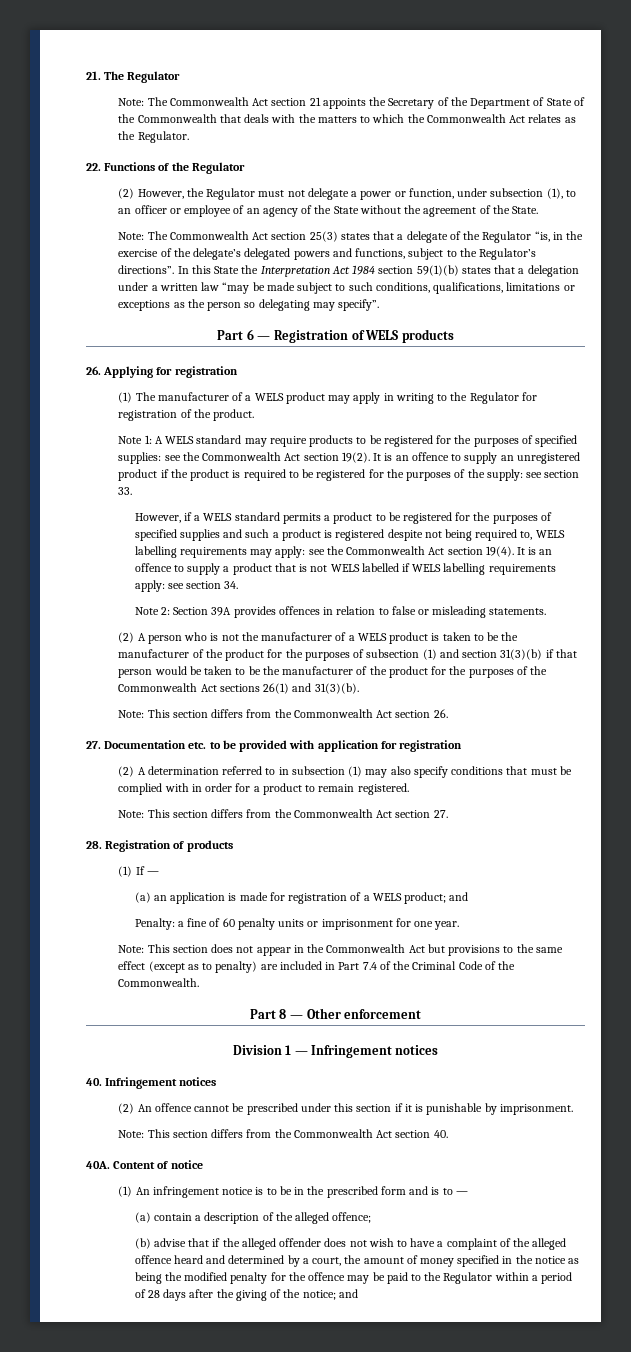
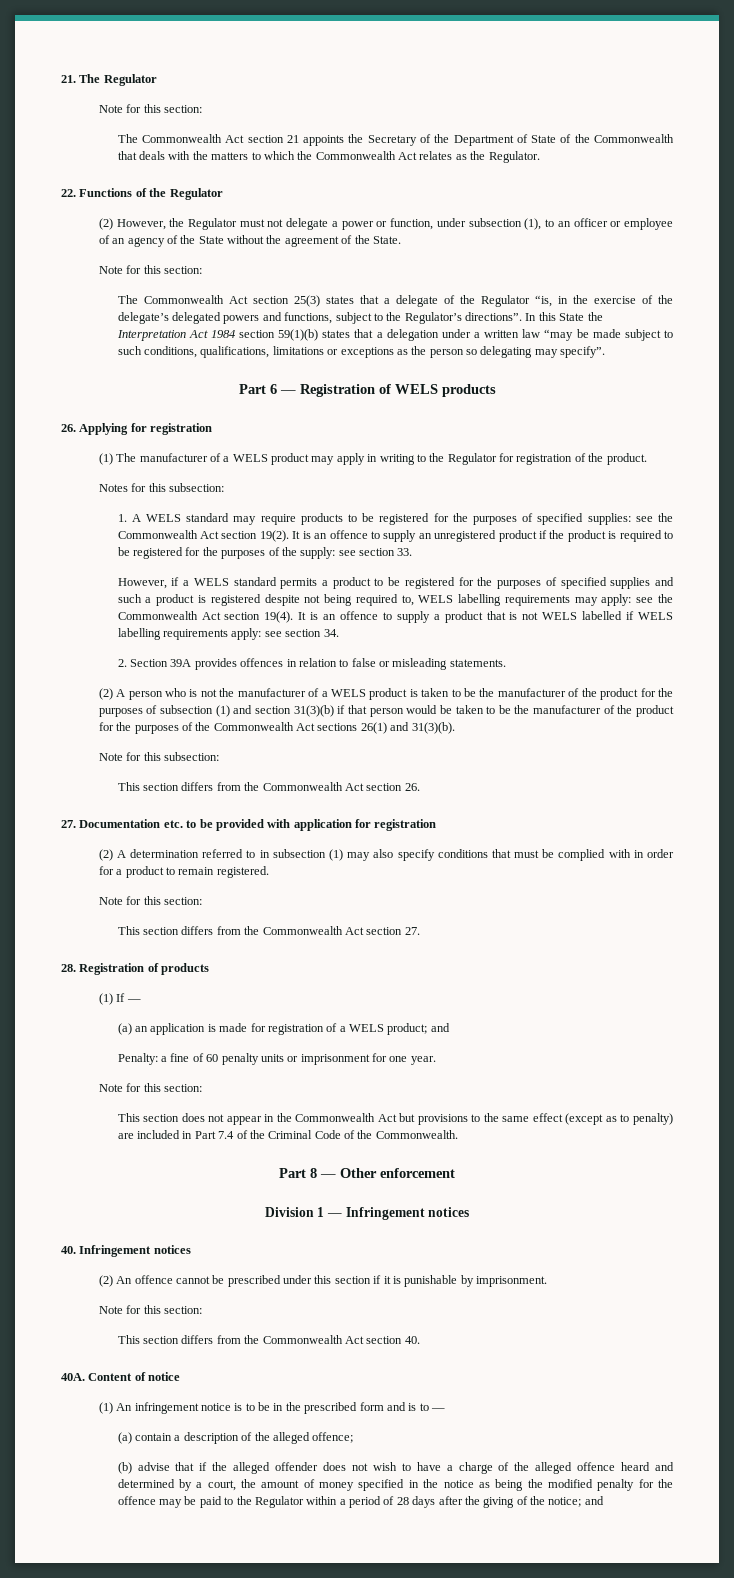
  21. The Regulator
- Note: The Commonwealth Act section 21 appoints the Secretary of the Department of State of the Commonwealth that deals with the matters to which the Commonwealth Act relates as the Regulator.
+ Note for this section:
+ The Commonwealth Act section 21 appoints the Secretary of the Department of State of the Commonwealth that deals with the matters to which the Commonwealth Act relates as the Regulator.
  (2) However, the Regulator must not delegate a power or function, under subsection (1), to an officer or employee of an agency of the State without the agreement of the State.
- Note: The Commonwealth Act section 25(3) states that a delegate of the Regulator “is, in the exercise of the delegate’s delegated powers and functions, subject to the Regulator’s directions”.
+ Note for this section:
+ The Commonwealth Act section 25(3) states that a delegate of the Regulator “is, in the exercise of the delegate’s delegated powers and functions, subject to the Regulator’s directions”.
- Note 1: A WELS standard may require products to be registered for the purposes of specified supplies: see the Commonwealth Act section 19(2).
+ Notes for this subsection:
+ 1. A WELS standard may require products to be registered for the purposes of specified supplies: see the Commonwealth Act section 19(2).
- Note 2: Section 39A provides offences in relation to false or misleading statements.
+ 2. Section 39A provides offences in relation to false or misleading statements.
- Note: This section differs from the Commonwealth Act section 26.
+ Note for this subsection:
+ This section differs from the Commonwealth Act section 26.
  (2) A determination referred to in subsection (1) may also specify conditions that must be complied with in order for a product to remain registered.
- Note: This section differs from the Commonwealth Act section 27.
+ Note for this section:
+ This section differs from the Commonwealth Act section 27.
  Penalty: a fine of 60 penalty units or imprisonment for one year.
- Note: This section does not appear in the Commonwealth Act but provisions to the same effect (except as to penalty) are included in Part 7.4 of the Criminal Code of the Commonwealth.
+ Note for this section:
+ This section does not appear in the Commonwealth Act but provisions to the same effect (except as to penalty) are included in Part 7.4 of the Criminal Code of the Commonwealth.
  (2) An offence cannot be prescribed under this section if it is punishable by imprisonment.
- Note: This section differs from the Commonwealth Act section 40.
+ Note for this section:
+ This section differs from the Commonwealth Act section 40.
- (b) advise that if the alleged offender does not wish to have a complaint of the alleged offence heard and determined by a court, the amount of money specified in the notice as being the modified penalty for the offence may be paid to the Regulator within a period of 28 days after the giving of the notice; and
+ (b) advise that if the alleged offender does not wish to have a charge of the alleged offence heard and determined by a court, the amount of money specified in the notice as being the modified penalty for the offence may be paid to the Regulator within a period of 28 days after the giving of the notice; and

